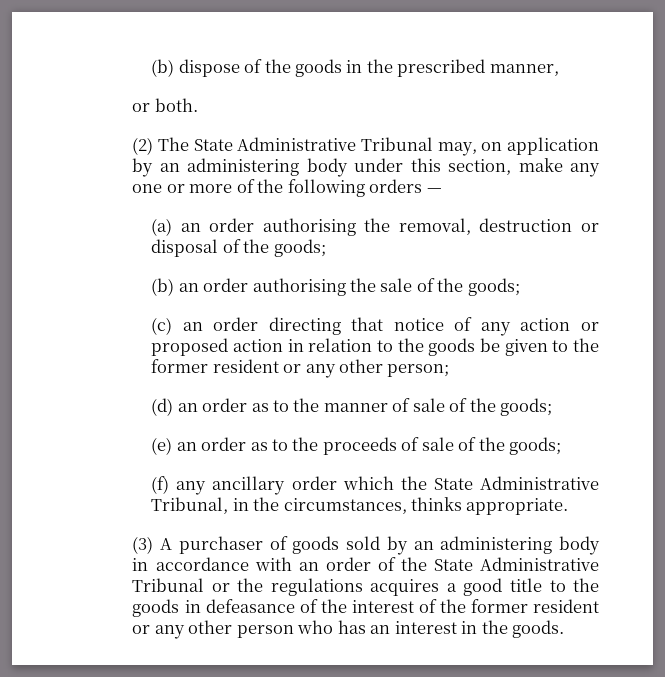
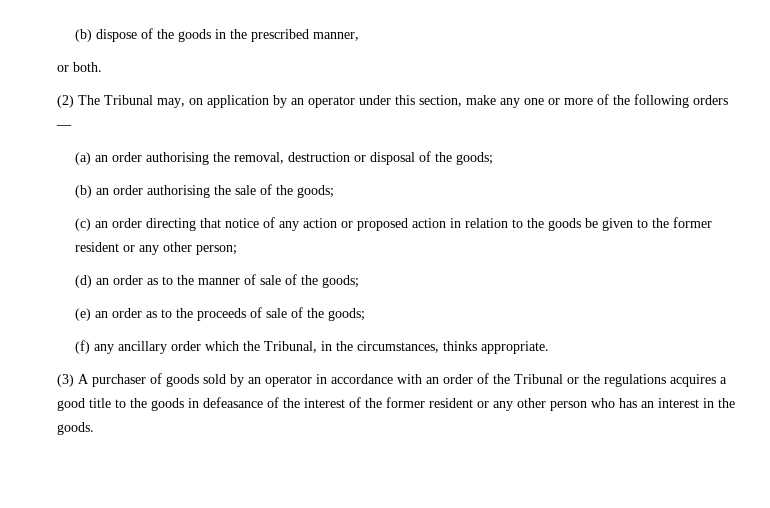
- (2) The State Administrative Tribunal may, on application by an administering body under this section, make any one or more of the following orders —
+ (2) The Tribunal may, on application by an operator under this section, make any one or more of the following orders —
- (f) any ancillary order which the State Administrative Tribunal, in the circumstances, thinks appropriate.
+ (f) any ancillary order which the Tribunal, in the circumstances, thinks appropriate.
- (3) A purchaser of goods sold by an administering body in accordance with an order of the State Administrative Tribunal or the regulations acquires a good title to the goods in defeasance of the interest of the former resident or any other person who has an interest in the goods.
+ (3) A purchaser of goods sold by an operator in accordance with an order of the Tribunal or the regulations acquires a good title to the goods in defeasance of the interest of the former resident or any other person who has an interest in the goods.

